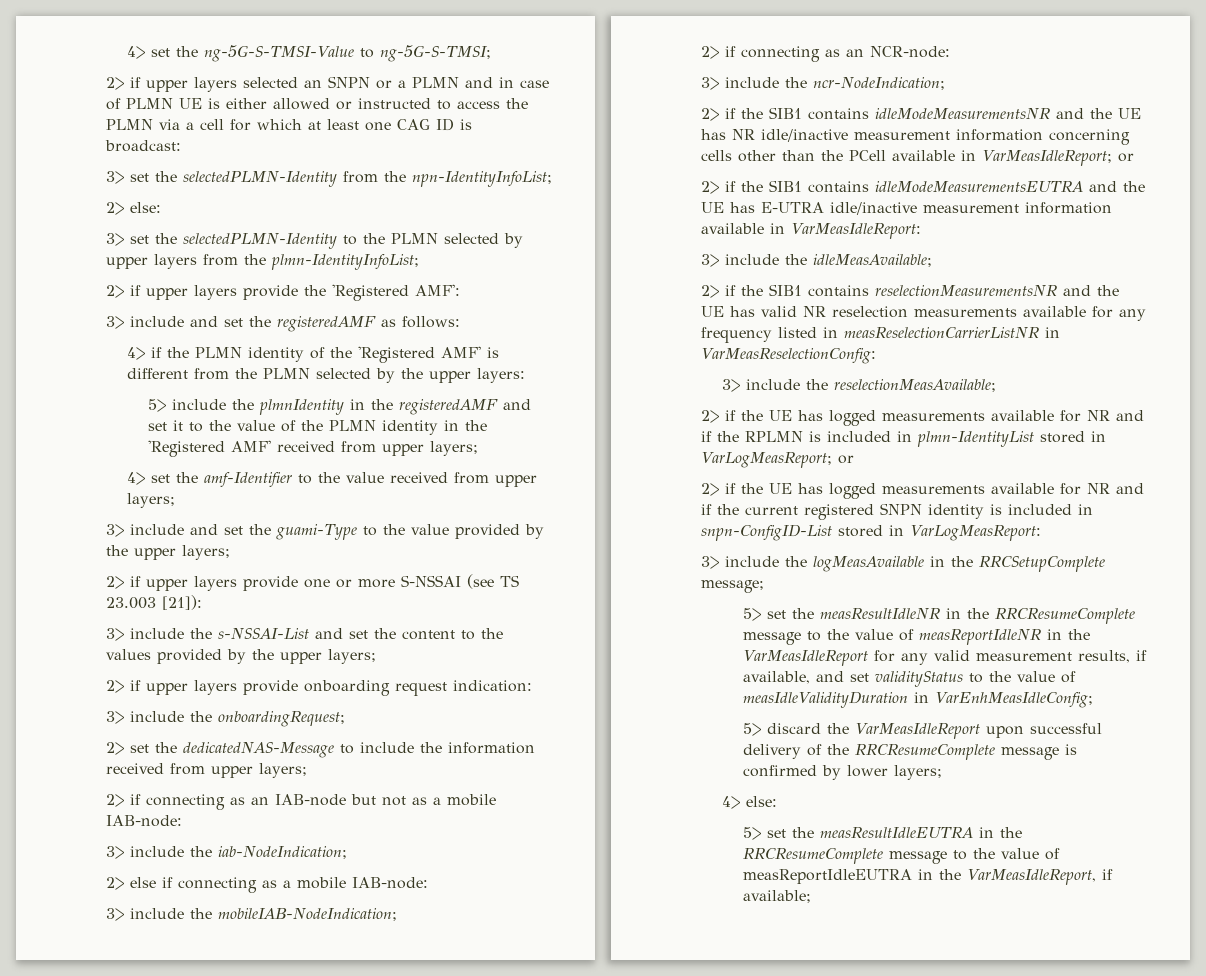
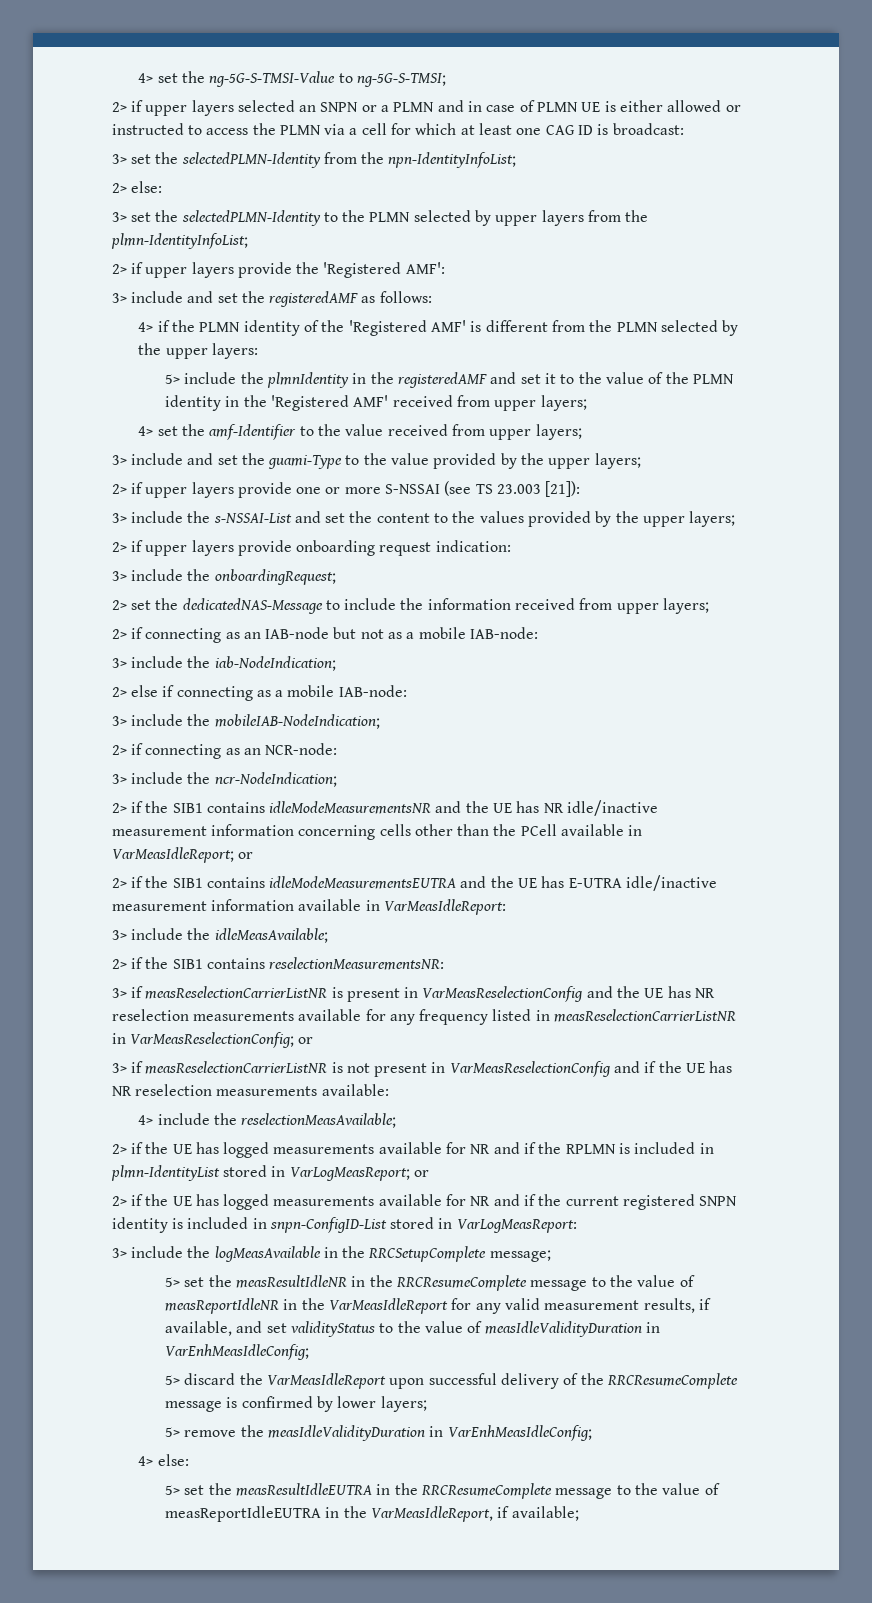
- 2> if the SIB1 contains reselectionMeasurementsNR and the UE has valid NR reselection measurements available for any frequency listed in measReselectionCarrierListNR in VarMeasReselectionConfig:
- 3> include the reselectionMeasAvailable;
+ 2> if the SIB1 contains reselectionMeasurementsNR:
+ 3> if measReselectionCarrierListNR is present in VarMeasReselectionConfig and the UE has NR reselection measurements available for any frequency listed in measReselectionCarrierListNR in VarMeasReselectionConfig; or
+ 3> if measReselectionCarrierListNR is not present in VarMeasReselectionConfig and if the UE has NR reselection measurements available:
+ 4> include the reselectionMeasAvailable;
+ 5> remove the measIdleValidityDuration in VarEnhMeasIdleConfig;

